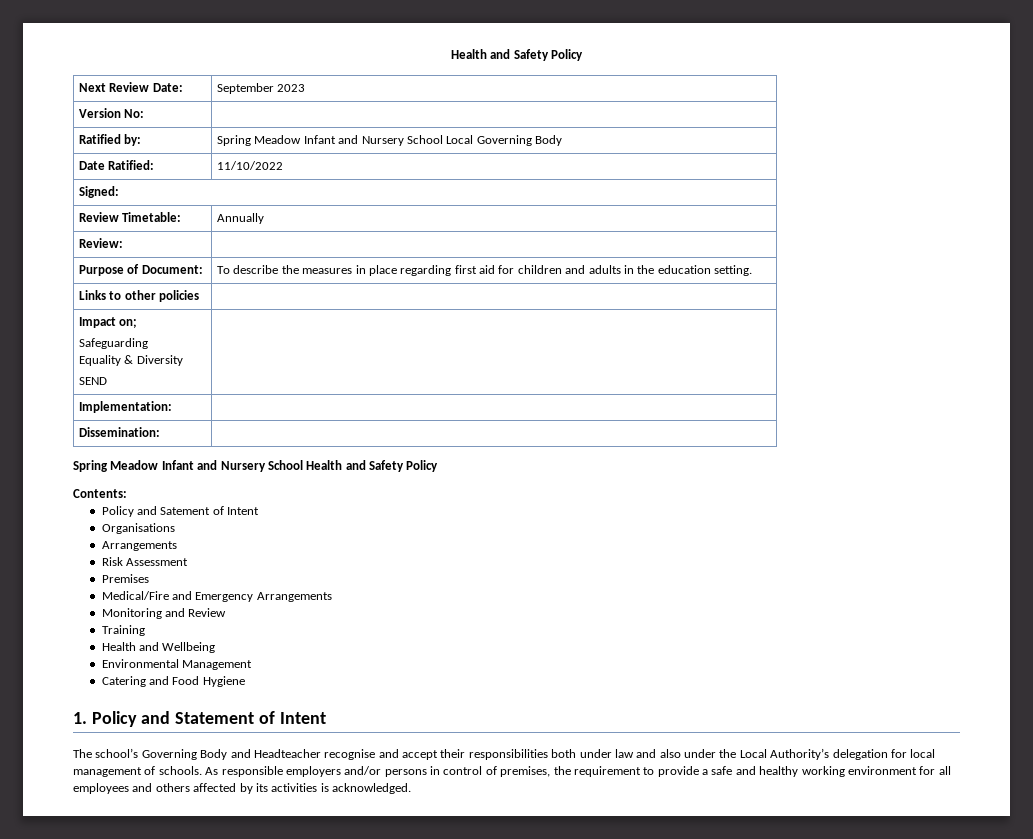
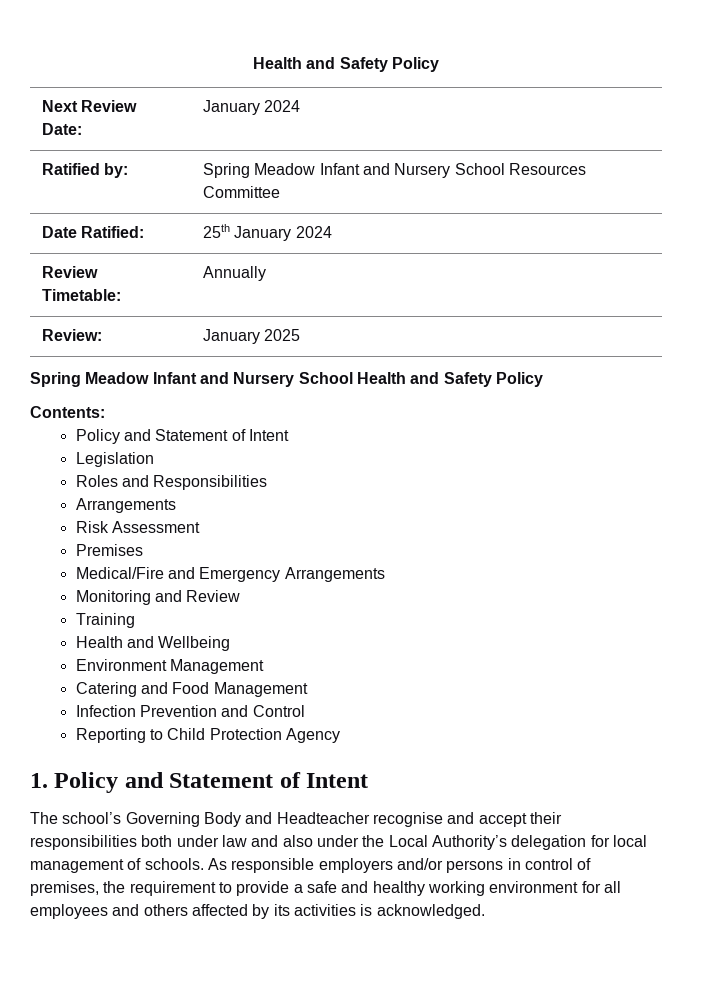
- Next Review Date: | September 2023
- Version No: |
+ Next Review Date: | January 2024
- Ratified by: | Spring Meadow Infant and Nursery School Local Governing Body
+ Ratified by: | Spring Meadow Infant and Nursery School Resources Committee
- Date Ratified: | 11/10/2022
- Signed:
+ Date Ratified: | 25th January 2024
- Review: |
- Purpose of Document: | To describe the measures in place regarding first aid for children and adults in the education setting.
- Links to other policies |
- Impact on;
- Safeguarding
- Equality & Diversity
- SEND |
- Implementation: |
- Dissemination: |
+ Review: | January 2025
  Contents:
- Policy and Satement of Intent
- Organisations
+ Policy and Statement of Intent
+ Legislation
+ Roles and Responsibilities
- Environmental Management
+ Environment Management
- Catering and Food Hygiene
+ Catering and Food Management
+ Infection Prevention and Control
+ Reporting to Child Protection Agency

